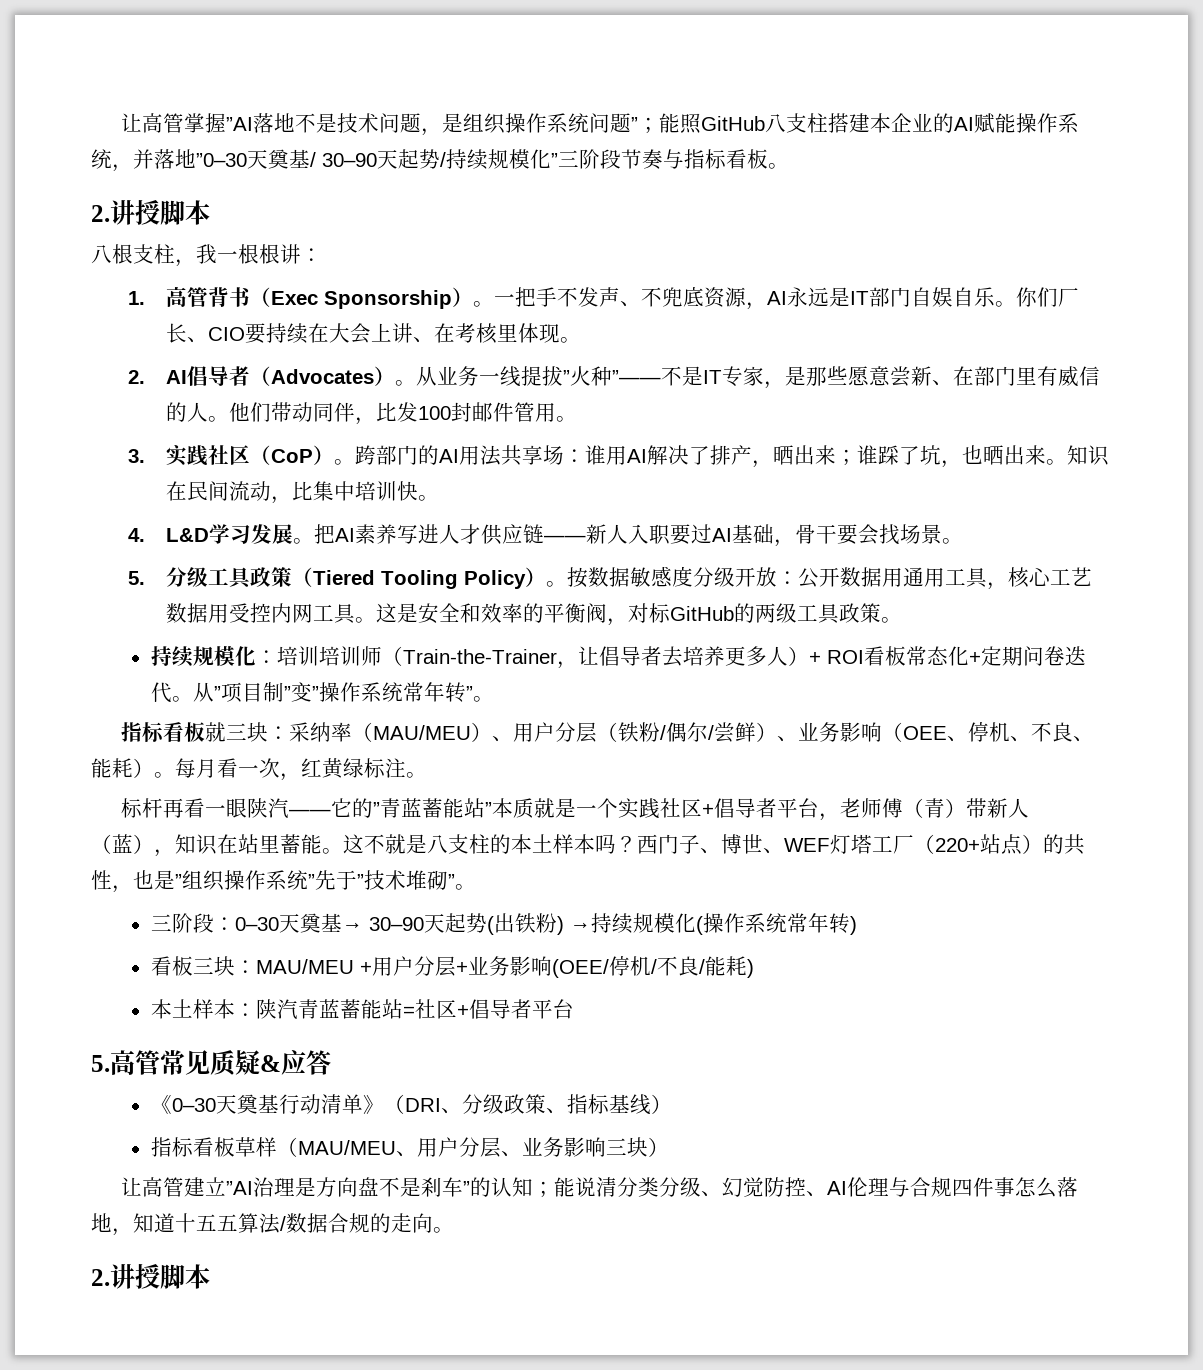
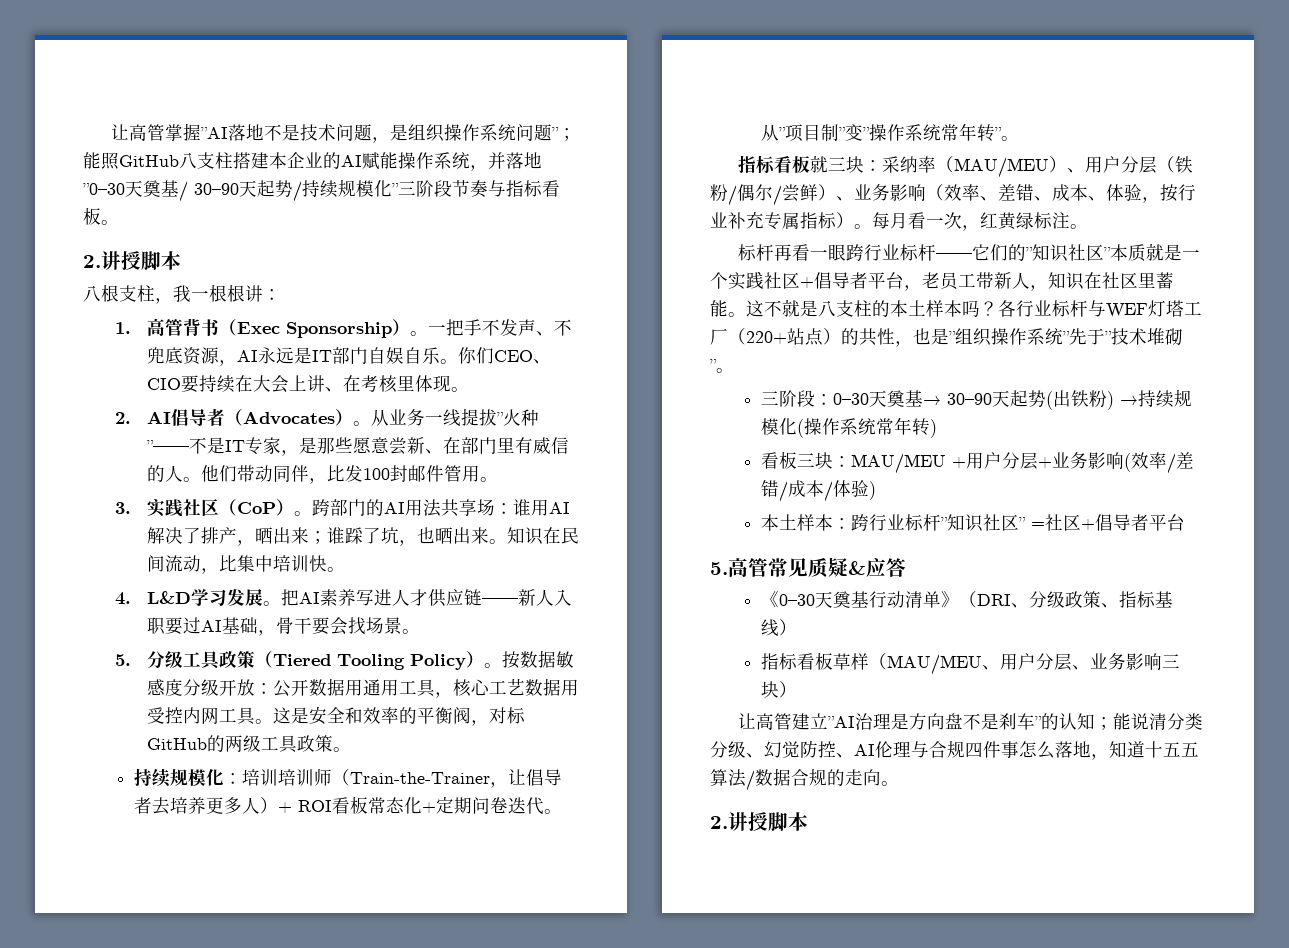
- 你们厂长、CIO要持续在大会上讲、在考核里体现。
+ 你们CEO、CIO要持续在大会上讲、在考核里体现。
- 指标看板就三块：采纳率（MAU/MEU）、用户分层（铁粉/偶尔/尝鲜）、业务影响（OEE、停机、不良、能耗）。
+ 指标看板就三块：采纳率（MAU/MEU）、用户分层（铁粉/偶尔/尝鲜）、业务影响（效率、差错、成本、体验，按行业补充专属指标）。
- 标杆再看一眼陕汽——它的”青蓝蓄能站”本质就是一个实践社区+倡导者平台，老师傅（青）带新人（蓝），知识在站里蓄能。
+ 标杆再看一眼跨行业标杆——它们的”知识社区”本质就是一个实践社区+倡导者平台，老员工带新人，知识在社区里蓄能。
- 西门子、博世、WEF灯塔工厂（220+站点）的共性，也是”组织操作系统”先于”技术堆砌”。
+ 各行业标杆与WEF灯塔工厂（220+站点）的共性，也是”组织操作系统”先于”技术堆砌”。
- 看板三块：MAU/MEU +用户分层+业务影响(OEE/停机/不良/能耗)
- 本土样本：陕汽青蓝蓄能站=社区+倡导者平台
+ 看板三块：MAU/MEU +用户分层+业务影响(效率/差错/成本/体验)
+ 本土样本：跨行业标杆”知识社区” =社区+倡导者平台

